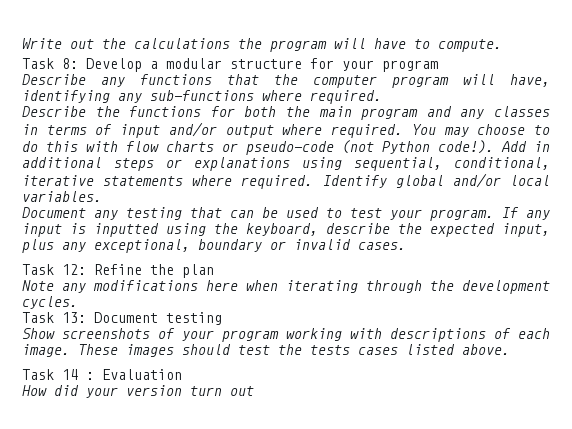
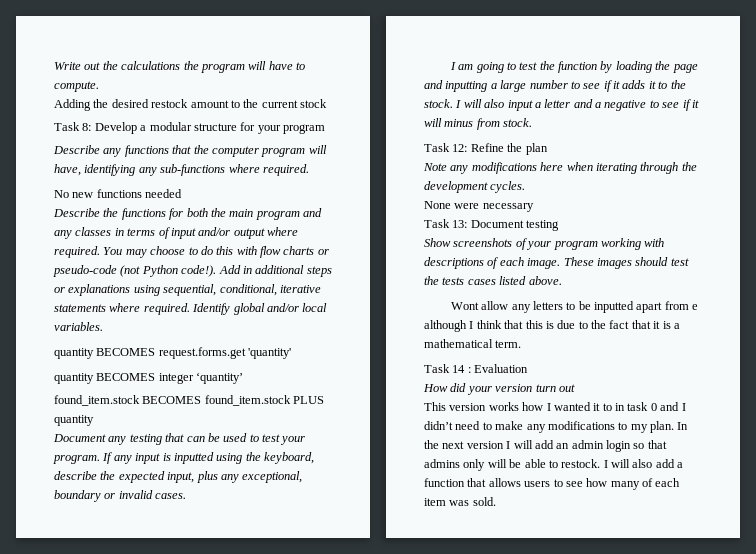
+ Adding the desired restock amount to the current stock
+ No new functions needed
+ quantity BECOMES request.forms.get 'quantity'
+ quantity BECOMES integer ‘quantity’
+ found_item.stock BECOMES found_item.stock PLUS quantity
+ I am going to test the function by loading the page and inputting a large number to see if it adds it to the stock. I will also input a letter and a negative to see if it will minus from stock.
+ None were necessary
+ Wont allow any letters to be inputted apart from e although I think that this is due to the fact that it is a mathematical term.
+ This version works how I wanted it to in task 0 and I didn’t need to make any modifications to my plan. In the next version I will add an admin login so that admins only will be able to restock. I will also add a function that allows users to see how many of each item was sold.

